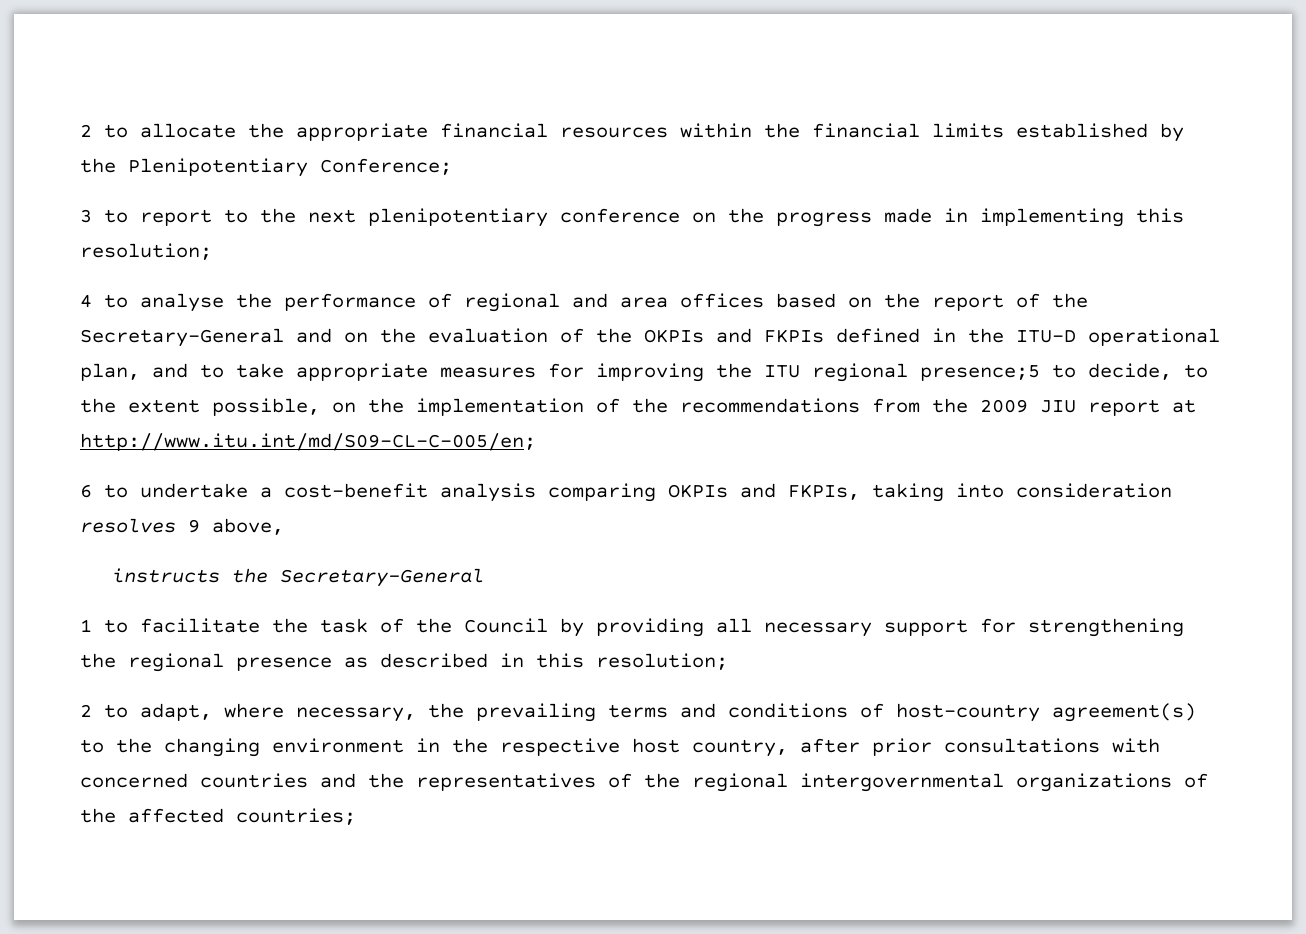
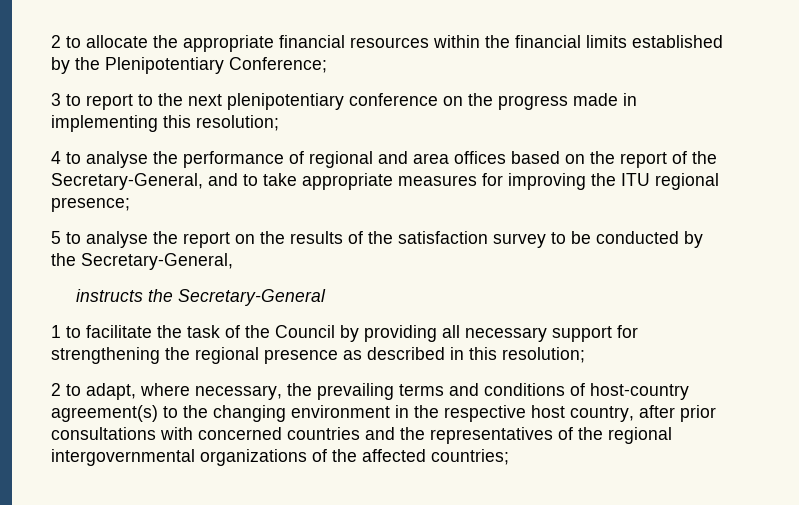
- 4 to analyse the performance of regional and area offices based on the report of the Secretary-General and on the evaluation of the OKPIs and FKPIs defined in the ITU-D operational plan, and to take appropriate measures for improving the ITU regional presence;5 to decide, to the extent possible, on the implementation of the recommendations from the 2009 JIU report at http://www.itu.int/md/S09-CL-C-005/en;
- 6 to undertake a cost-benefit analysis comparing OKPIs and FKPIs, taking into consideration resolves 9 above,
+ 4 to analyse the performance of regional and area offices based on the report of the Secretary-General, and to take appropriate measures for improving the ITU regional presence;
+ 5 to analyse the report on the results of the satisfaction survey to be conducted by the Secretary-General,

